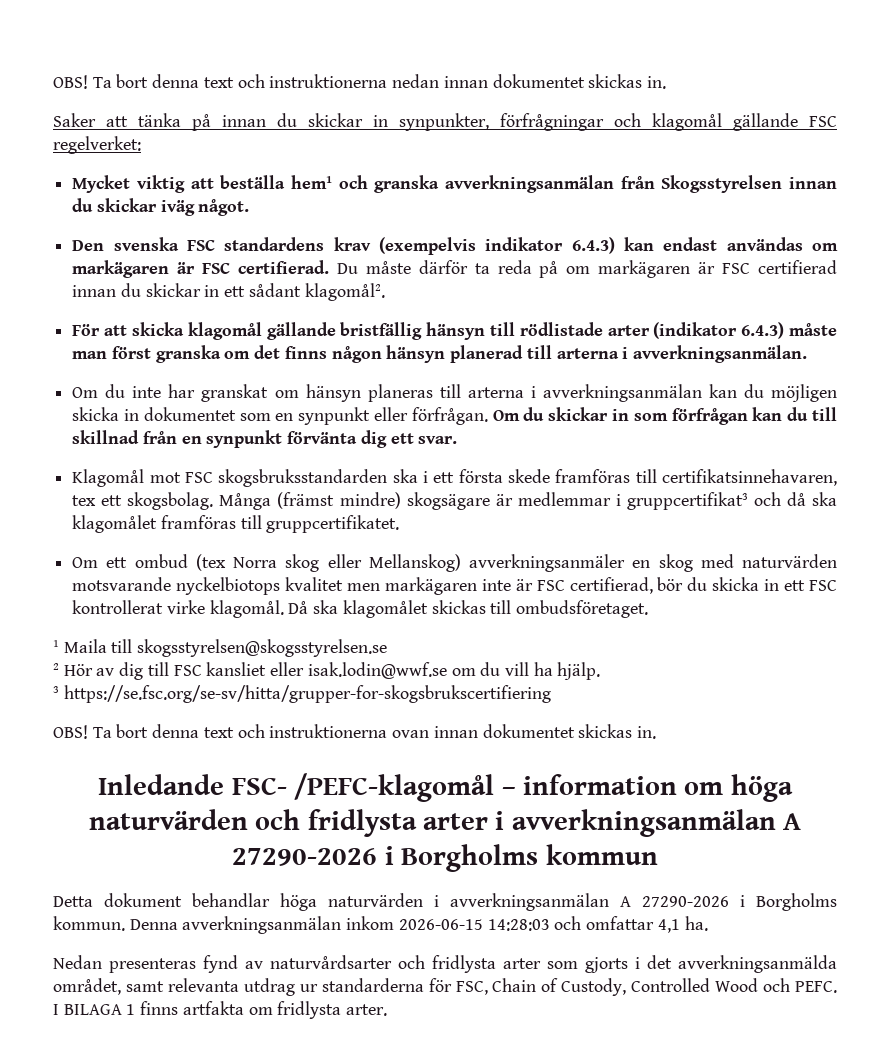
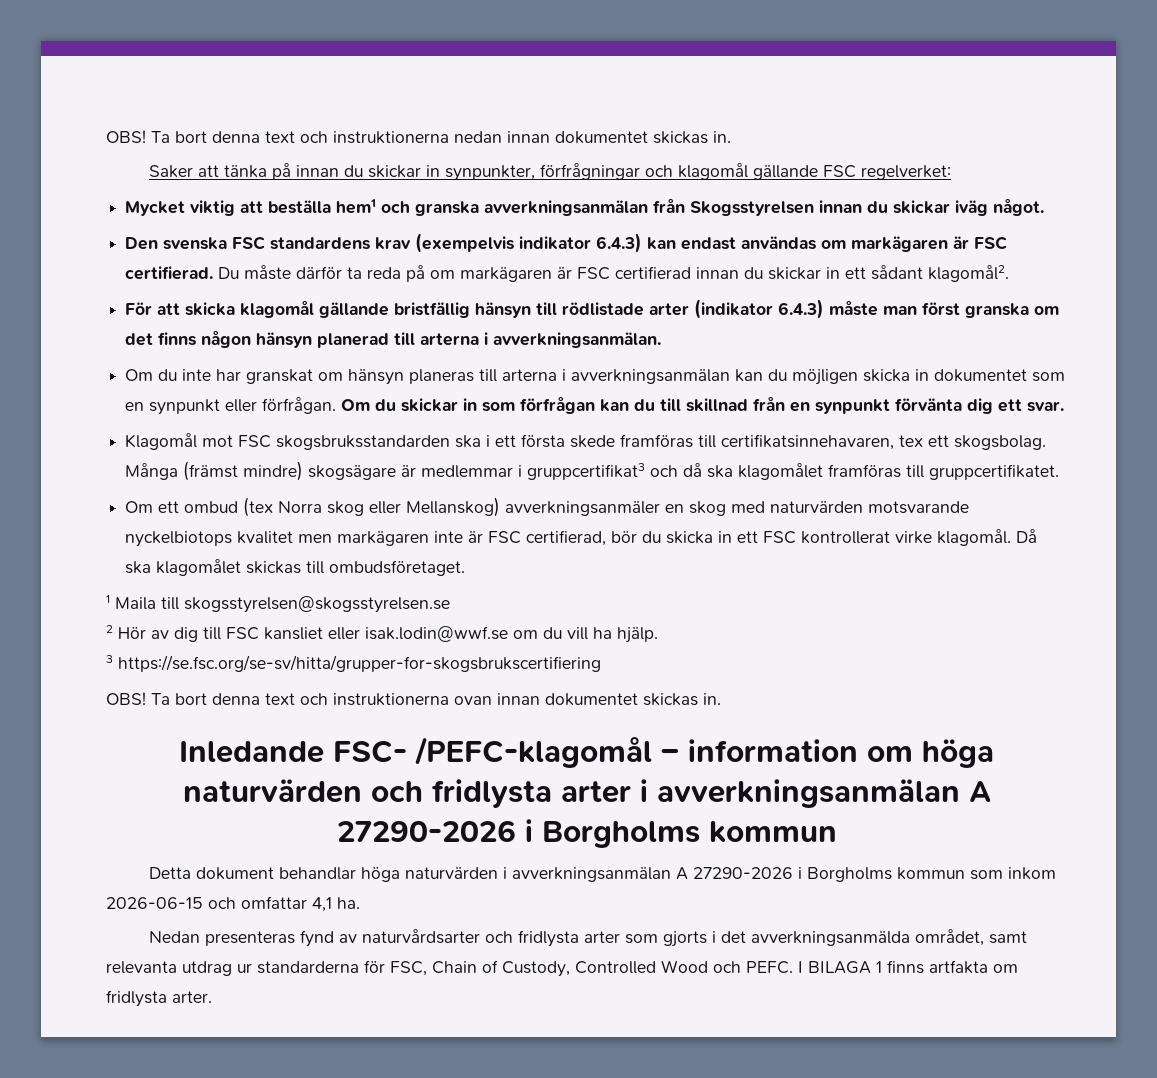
- Detta dokument behandlar höga naturvärden i avverkningsanmälan A 27290-2026 i Borgholms kommun. Denna avverkningsanmälan inkom 2026-06-15 14:28:03 och omfattar 4,1 ha.
+ Detta dokument behandlar höga naturvärden i avverkningsanmälan A 27290-2026 i Borgholms kommun som inkom 2026-06-15 och omfattar 4,1 ha.

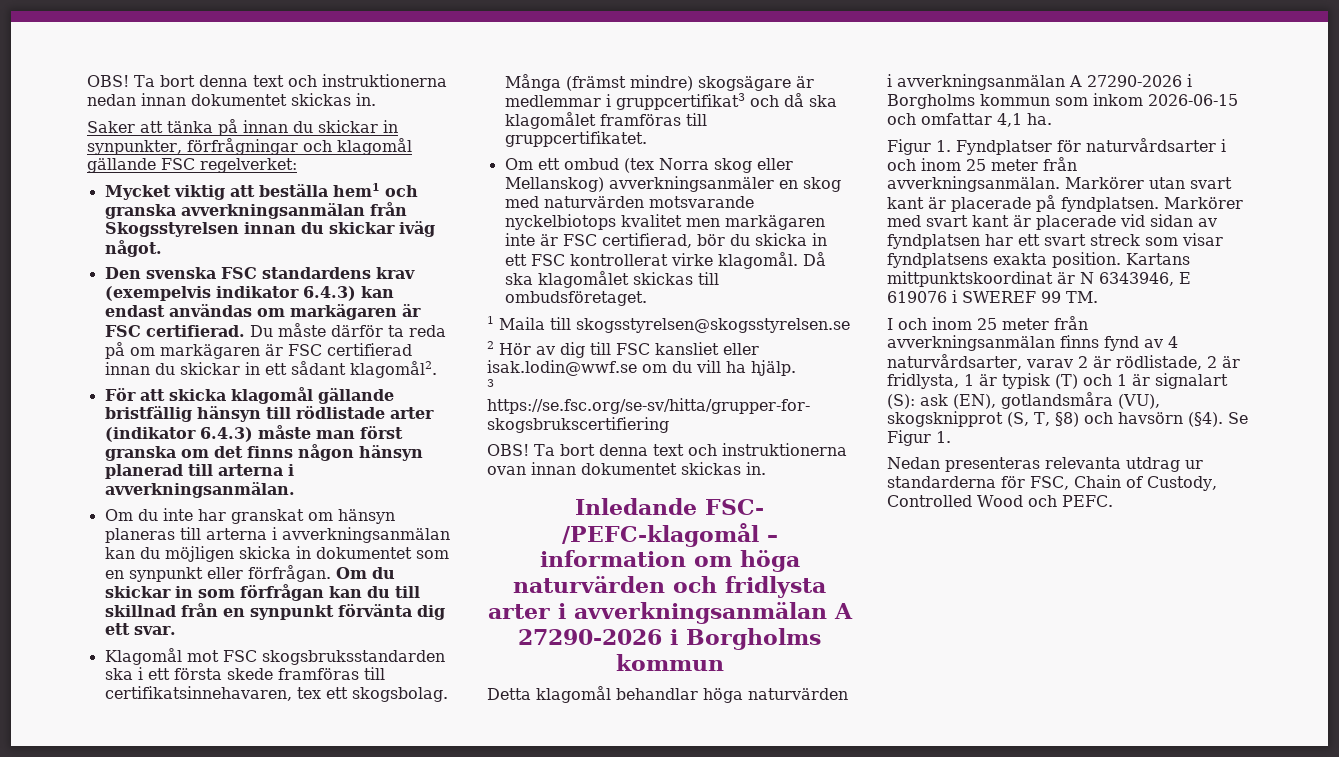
- Detta dokument behandlar höga naturvärden i avverkningsanmälan A 27290-2026 i Borgholms kommun som inkom 2026-06-15 och omfattar 4,1 ha.
+ Detta klagomål behandlar höga naturvärden i avverkningsanmälan A 27290-2026 i Borgholms kommun som inkom 2026-06-15 och omfattar 4,1 ha.
- Nedan presenteras fynd av naturvårdsarter och fridlysta arter som gjorts i det avverkningsanmälda området, samt relevanta utdrag ur standarderna för FSC, Chain of Custody, Controlled Wood och PEFC. I BILAGA 1 finns artfakta om fridlysta arter.
+ Figur 1. Fyndplatser för naturvårdsarter i och inom 25 meter från avverkningsanmälan. Markörer utan svart kant är placerade på fyndplatsen. Markörer med svart kant är placerade vid sidan av fyndplatsen har ett svart streck som visar fyndplatsens exakta position. Kartans mittpunktskoordinat är N 6343946, E 619076 i SWEREF 99 TM.
+ I och inom 25 meter från avverkningsanmälan finns fynd av 4 naturvårdsarter, varav 2 är rödlistade, 2 är fridlysta, 1 är typisk (T) och 1 är signalart (S): ask (EN), gotlandsmåra (VU), skogsknipprot (S, T, §8) och havsörn (§4). Se Figur 1.
+ Nedan presenteras relevanta utdrag ur standarderna för FSC, Chain of Custody, Controlled Wood och PEFC.

